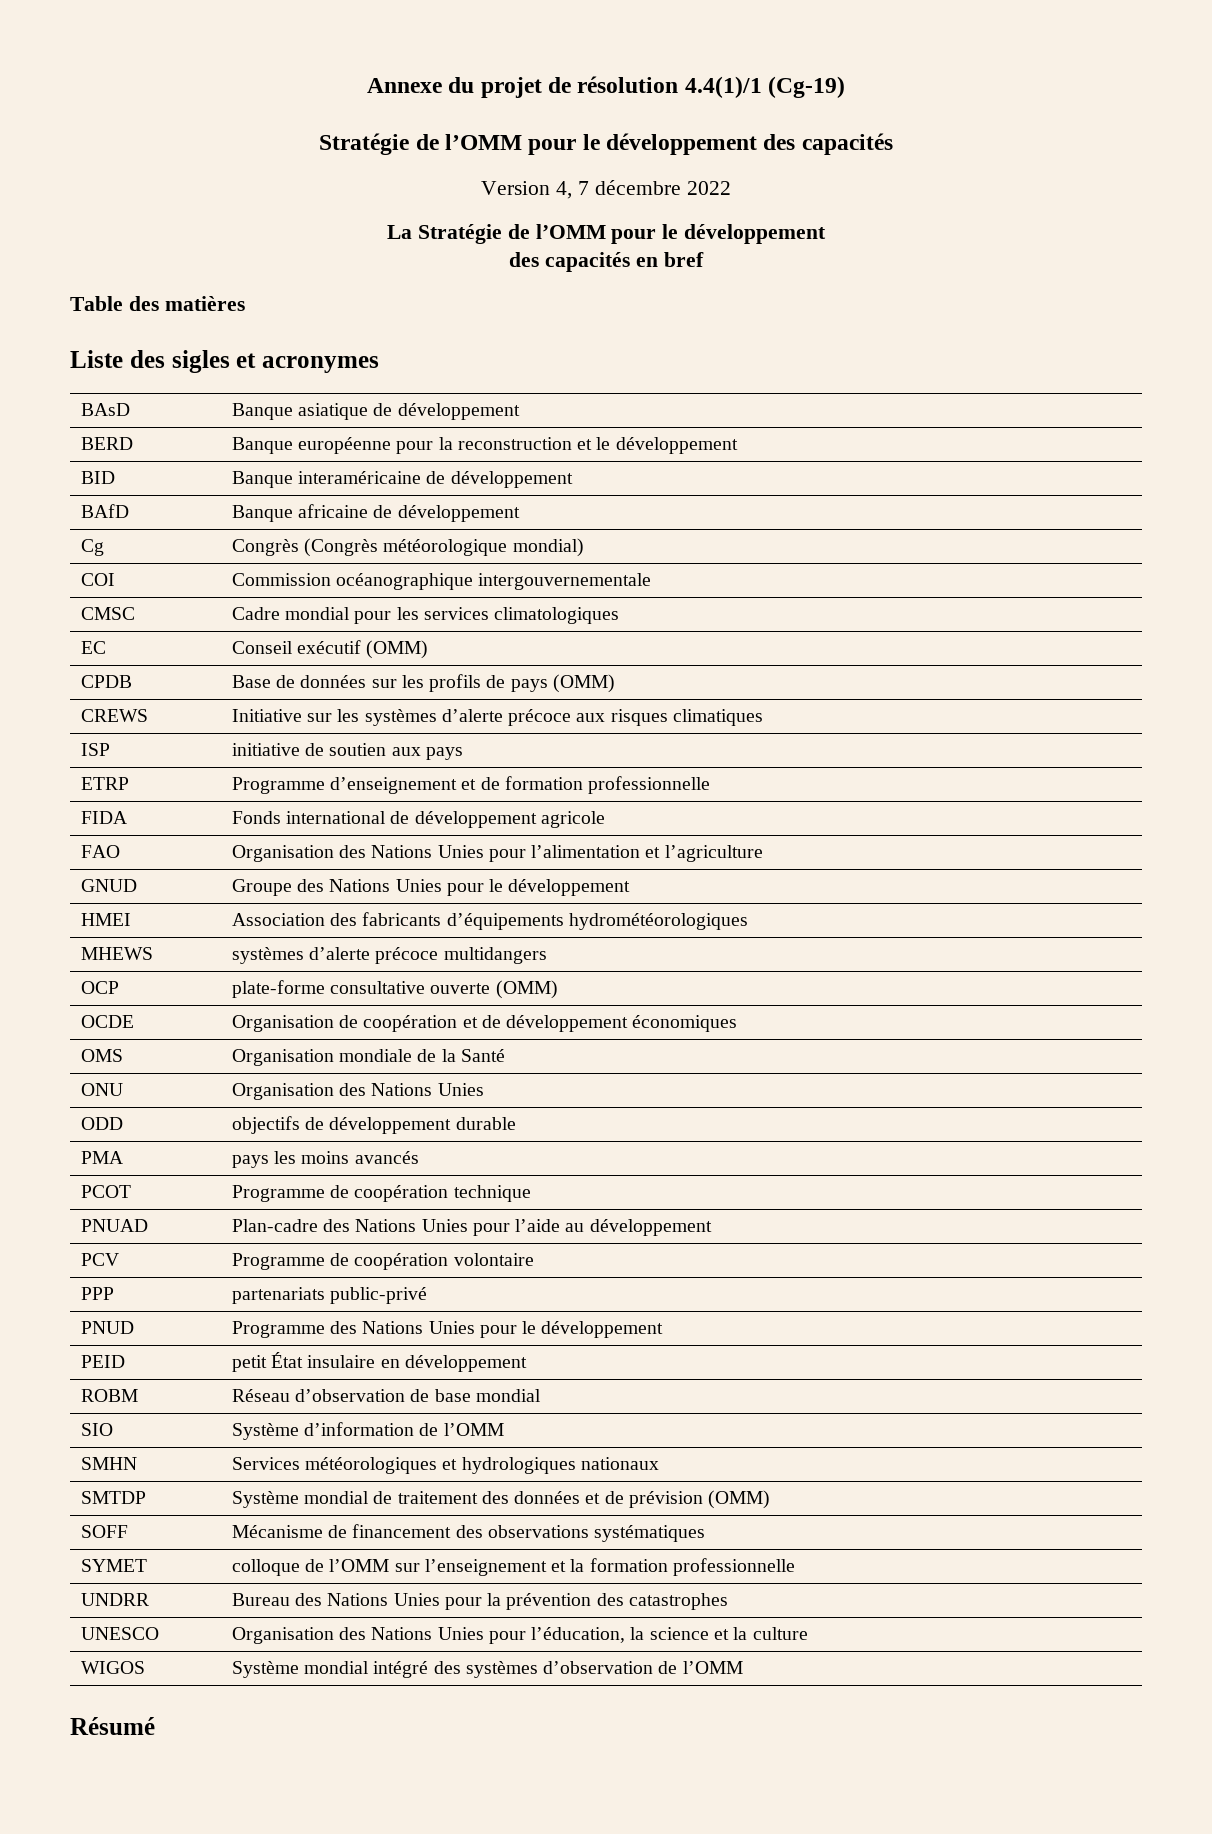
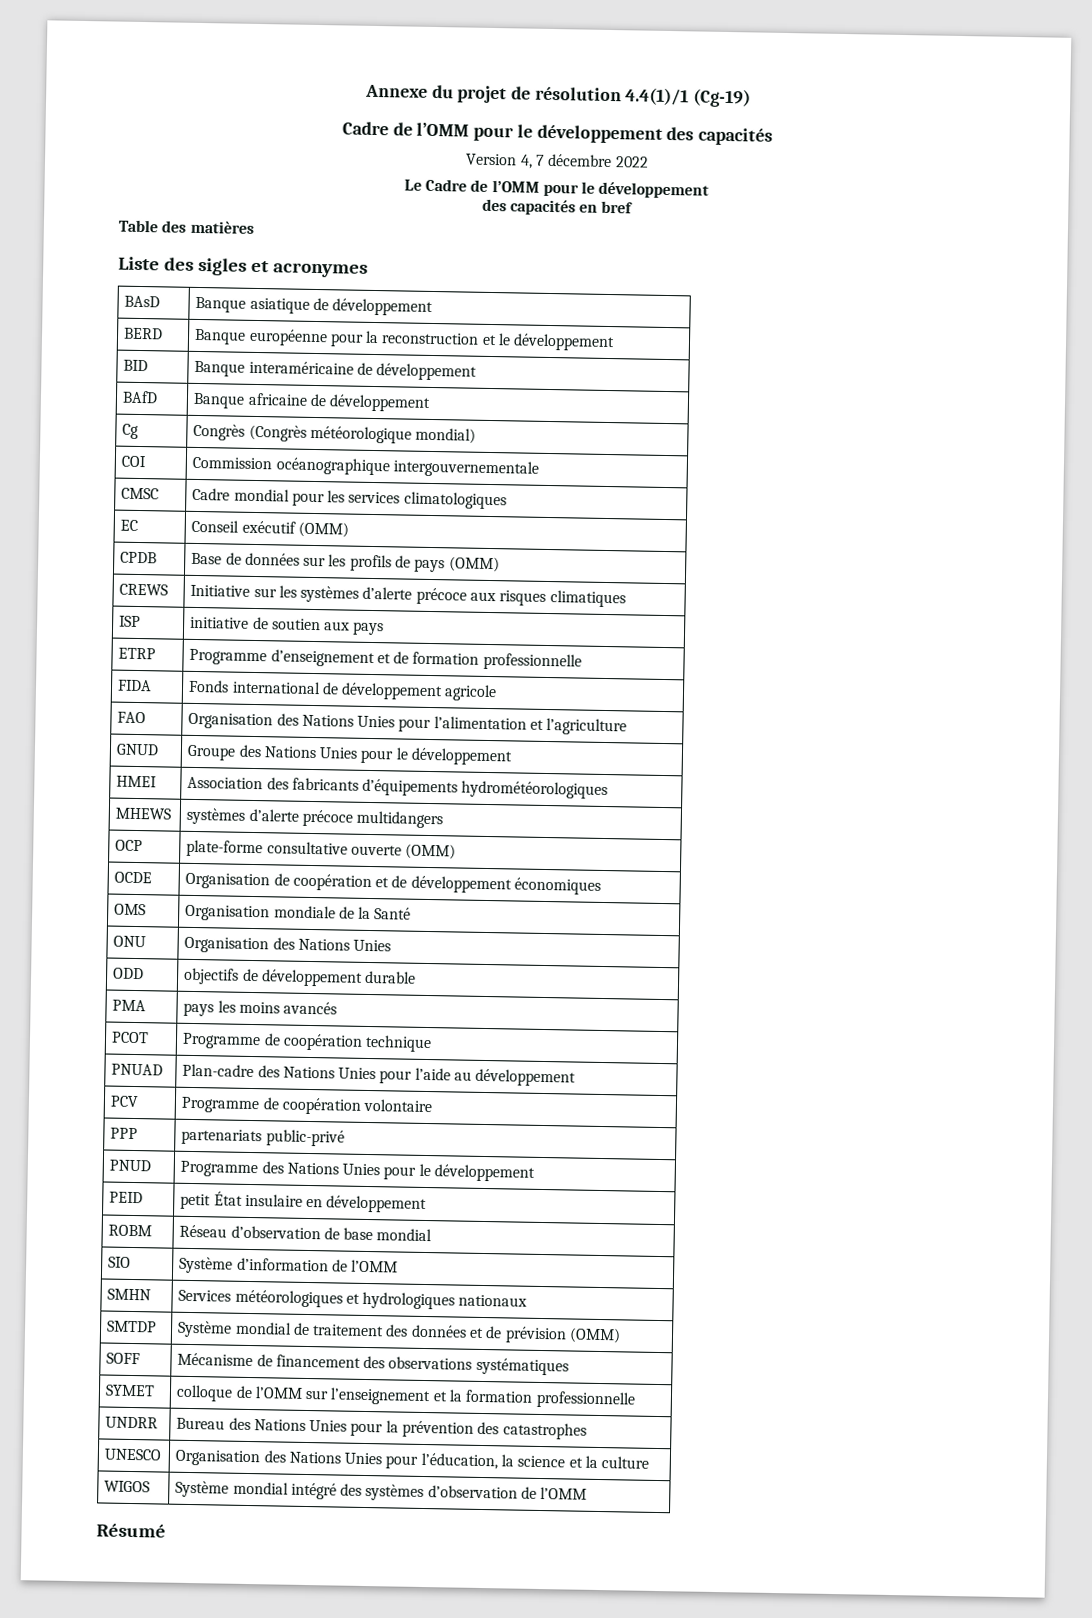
- Stratégie de l’OMM pour le développement des capacités
+ Cadre de l’OMM pour le développement des capacités
- La Stratégie de l’OMM pour le développement
+ Le Cadre de l’OMM pour le développement

